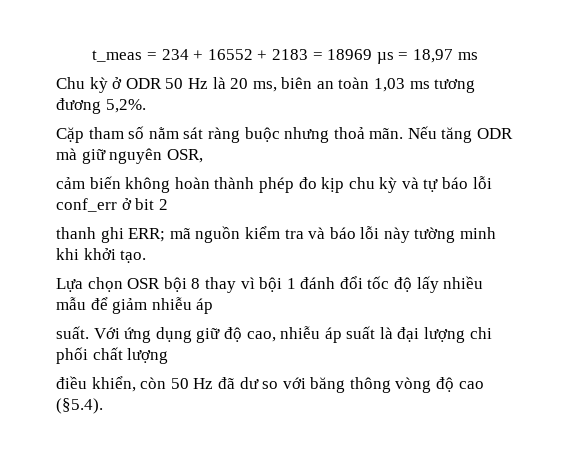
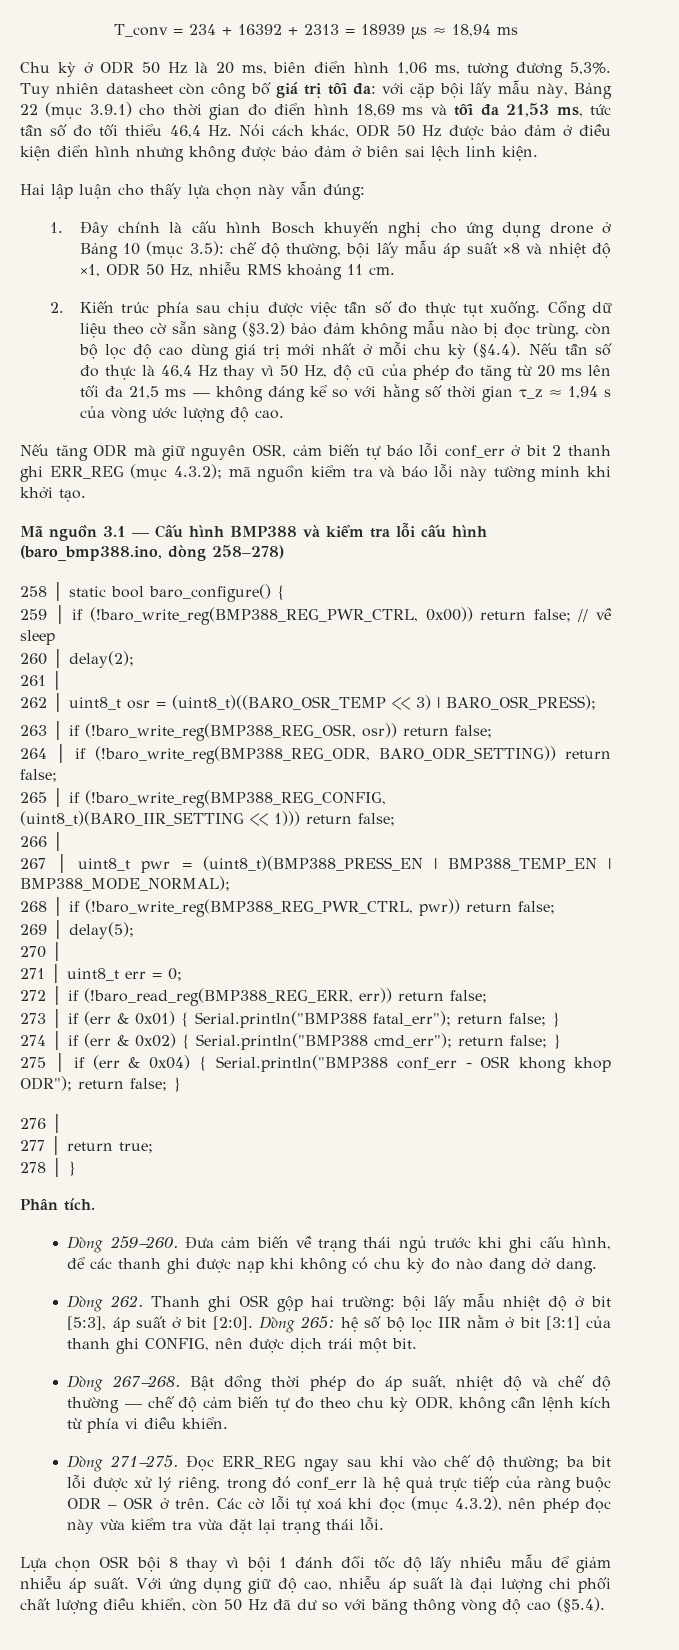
- t_meas = 234 + 16552 + 2183 = 18969 µs = 18,97 ms
+ T_conv = 234 + 16392 + 2313 = 18939 µs ≈ 18,94 ms
- Chu kỳ ở ODR 50 Hz là 20 ms, biên an toàn 1,03 ms tương đương 5,2%.
- Cặp tham số nằm sát ràng buộc nhưng thoả mãn. Nếu tăng ODR mà giữ nguyên OSR,
- cảm biến không hoàn thành phép đo kịp chu kỳ và tự báo lỗi conf_err ở bit 2
- thanh ghi ERR; mã nguồn kiểm tra và báo lỗi này tường minh khi khởi tạo.
+ Chu kỳ ở ODR 50 Hz là 20 ms, biên điển hình 1,06 ms, tương đương 5,3%. Tuy nhiên datasheet còn công bố giá trị tối đa: với cặp bội lấy mẫu này, Bảng 22 (mục 3.9.1) cho thời gian đo điển hình 18,69 ms và tối đa 21,53 ms, tức tần số đo tối thiểu 46,4 Hz. Nói cách khác, ODR 50 Hz được bảo đảm ở điều kiện điển hình nhưng không được bảo đảm ở biên sai lệch linh kiện.
+ Hai lập luận cho thấy lựa chọn này vẫn đúng:
+ 1. Đây chính là cấu hình Bosch khuyến nghị cho ứng dụng drone ở Bảng 10 (mục 3.5): chế độ thường, bội lấy mẫu áp suất ×8 và nhiệt độ ×1, ODR 50 Hz, nhiễu RMS khoảng 11 cm.
+ 2. Kiến trúc phía sau chịu được việc tần số đo thực tụt xuống. Cổng dữ liệu theo cờ sẵn sàng (§3.2) bảo đảm không mẫu nào bị đọc trùng, còn bộ lọc độ cao dùng giá trị mới nhất ở mỗi chu kỳ (§4.4). Nếu tần số đo thực là 46,4 Hz thay vì 50 Hz, độ cũ của phép đo tăng từ 20 ms lên tối đa 21,5 ms — không đáng kể so với hằng số thời gian τ_z ≈ 1,94 s của vòng ước lượng độ cao.
+ Nếu tăng ODR mà giữ nguyên OSR, cảm biến tự báo lỗi conf_err ở bit 2 thanh ghi ERR_REG (mục 4.3.2); mã nguồn kiểm tra và báo lỗi này tường minh khi khởi tạo.
+ Mã nguồn 3.1 — Cấu hình BMP388 và kiểm tra lỗi cấu hình (baro_bmp388.ino, dòng 258–278)
+ 258 │ static bool baro_configure() {
+ 259 │ if (!baro_write_reg(BMP388_REG_PWR_CTRL, 0x00)) return false; // về sleep
+ 260 │ delay(2);
+ 261 │
+ 262 │ uint8_t osr = (uint8_t)((BARO_OSR_TEMP << 3) | BARO_OSR_PRESS);
+ 263 │ if (!baro_write_reg(BMP388_REG_OSR, osr)) return false;
+ 264 │ if (!baro_write_reg(BMP388_REG_ODR, BARO_ODR_SETTING)) return false;
+ 265 │ if (!baro_write_reg(BMP388_REG_CONFIG, (uint8_t)(BARO_IIR_SETTING << 1))) return false;
+ 266 │
+ 267 │ uint8_t pwr = (uint8_t)(BMP388_PRESS_EN | BMP388_TEMP_EN | BMP388_MODE_NORMAL);
+ 268 │ if (!baro_write_reg(BMP388_REG_PWR_CTRL, pwr)) return false;
+ 269 │ delay(5);
+ 270 │
+ 271 │ uint8_t err = 0;
+ 272 │ if (!baro_read_reg(BMP388_REG_ERR, err)) return false;
+ 273 │ if (err & 0x01) { Serial.println("BMP388 fatal_err"); return false; }
+ 274 │ if (err & 0x02) { Serial.println("BMP388 cmd_err"); return false; }
+ 275 │ if (err & 0x04) { Serial.println("BMP388 conf_err - OSR khong khop ODR"); return false; }
+ 276 │
+ 277 │ return true;
+ 278 │ }
+ Phân tích.
+ Dòng 259–260. Đưa cảm biến về trạng thái ngủ trước khi ghi cấu hình, để các thanh ghi được nạp khi không có chu kỳ đo nào đang dở dang.
+ Dòng 262. Thanh ghi OSR gộp hai trường: bội lấy mẫu nhiệt độ ở bit [5:3], áp suất ở bit [2:0]. Dòng 265: hệ số bộ lọc IIR nằm ở bit [3:1] của thanh ghi CONFIG, nên được dịch trái một bit.
+ Dòng 267–268. Bật đồng thời phép đo áp suất, nhiệt độ và chế độ thường — chế độ cảm biến tự đo theo chu kỳ ODR, không cần lệnh kích từ phía vi điều khiển.
+ Dòng 271–275. Đọc ERR_REG ngay sau khi vào chế độ thường; ba bit lỗi được xử lý riêng, trong đó conf_err là hệ quả trực tiếp của ràng buộc ODR – OSR ở trên. Các cờ lỗi tự xoá khi đọc (mục 4.3.2), nên phép đọc này vừa kiểm tra vừa đặt lại trạng thái lỗi.
- Lựa chọn OSR bội 8 thay vì bội 1 đánh đổi tốc độ lấy nhiều mẫu để giảm nhiễu áp
- suất.
+ Lựa chọn OSR bội 8 thay vì bội 1 đánh đổi tốc độ lấy nhiều mẫu để giảm nhiễu áp suất.
- Với ứng dụng giữ độ cao, nhiễu áp suất là đại lượng chi phối chất lượng
- điều khiển, còn 50 Hz đã dư so với băng thông vòng độ cao (§5.4).
+ Với ứng dụng giữ độ cao, nhiễu áp suất là đại lượng chi phối chất lượng điều khiển, còn 50 Hz đã dư so với băng thông vòng độ cao (§5.4).

